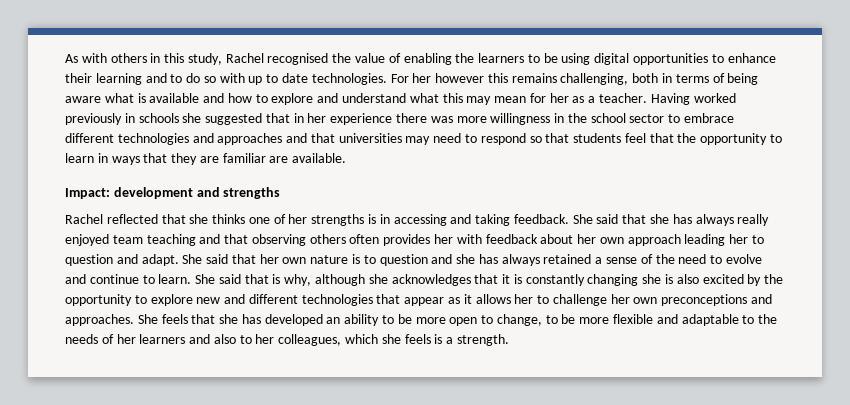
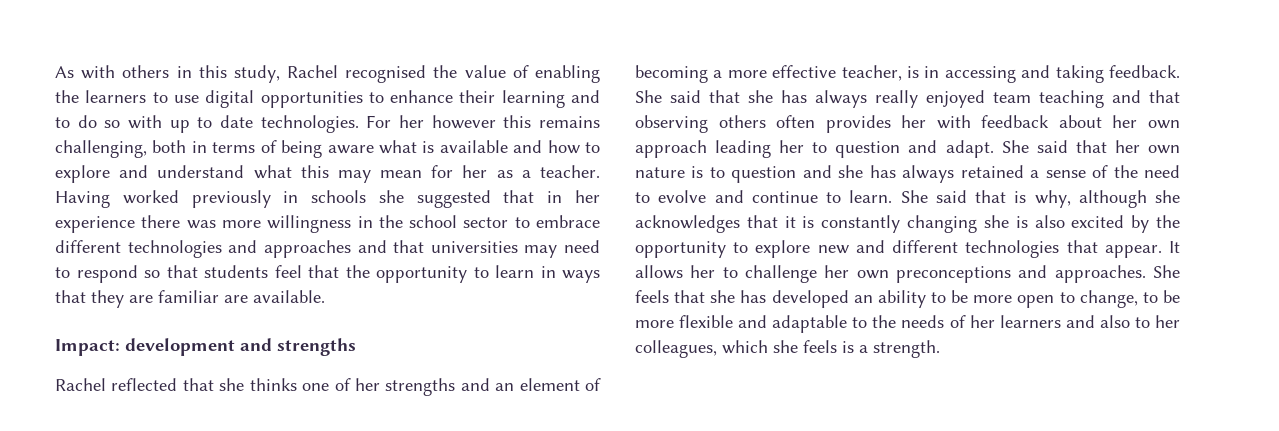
- As with others in this study, Rachel recognised the value of enabling the learners to be using digital opportunities to enhance their learning and to do so with up to date technologies.
+ As with others in this study, Rachel recognised the value of enabling the learners to use digital opportunities to enhance their learning and to do so with up to date technologies.
- Rachel reflected that she thinks one of her strengths is in accessing and taking feedback.
+ Rachel reflected that she thinks one of her strengths and an element of becoming a more effective teacher, is in accessing and taking feedback.
- She said that is why, although she acknowledges that it is constantly changing she is also excited by the opportunity to explore new and different technologies that appear as it allows her to challenge her own preconceptions and approaches.
+ She said that is why, although she acknowledges that it is constantly changing she is also excited by the opportunity to explore new and different technologies that appear. It allows her to challenge her own preconceptions and approaches.

